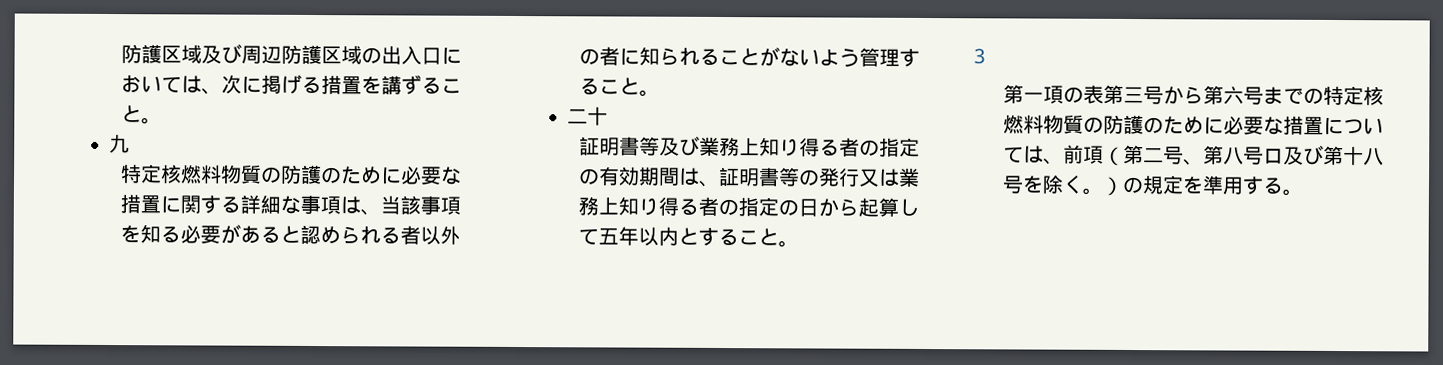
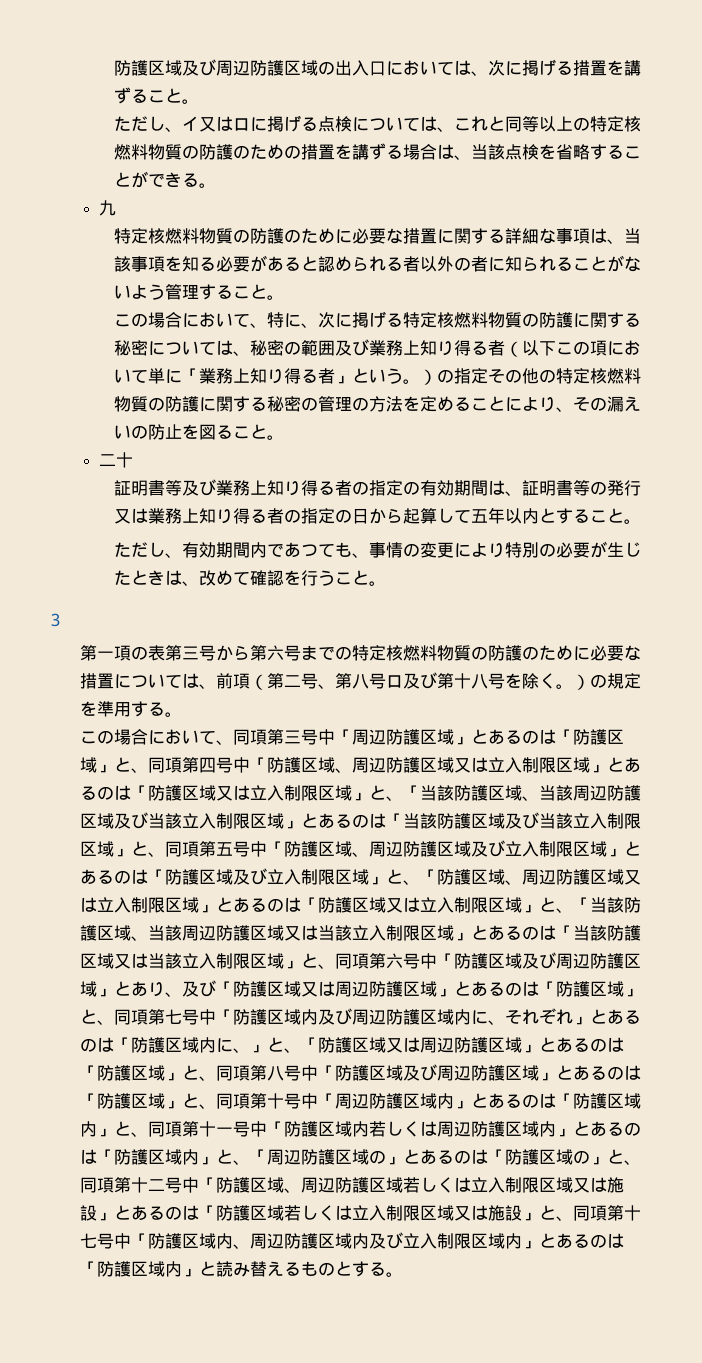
+ ただし、イ又はロに掲げる点検については、これと同等以上の特定核燃料物質の防護のための措置を講ずる場合は、当該点検を省略することができる。
+ この場合において、特に、次に掲げる特定核燃料物質の防護に関する秘密については、秘密の範囲及び業務上知り得る者（以下この項において単に「業務上知り得る者」という。）の指定その他の特定核燃料物質の防護に関する秘密の管理の方法を定めることにより、その漏えいの防止を図ること。
+ ただし、有効期間内であつても、事情の変更により特別の必要が生じたときは、改めて確認を行うこと。
+ この場合において、同項第三号中「周辺防護区域」とあるのは「防護区域」と、同項第四号中「防護区域、周辺防護区域又は立入制限区域」とあるのは「防護区域又は立入制限区域」と、「当該防護区域、当該周辺防護区域及び当該立入制限区域」とあるのは「当該防護区域及び当該立入制限区域」と、同項第五号中「防護区域、周辺防護区域及び立入制限区域」とあるのは「防護区域及び立入制限区域」と、「防護区域、周辺防護区域又は立入制限区域」とあるのは「防護区域又は立入制限区域」と、「当該防護区域、当該周辺防護区域又は当該立入制限区域」とあるのは「当該防護区域又は当該立入制限区域」と、同項第六号中「防護区域及び周辺防護区域」とあり、及び「防護区域又は周辺防護区域」とあるのは「防護区域」と、同項第七号中「防護区域内及び周辺防護区域内に、それぞれ」とあるのは「防護区域内に、」と、「防護区域又は周辺防護区域」とあるのは「防護区域」と、同項第八号中「防護区域及び周辺防護区域」とあるのは「防護区域」と、同項第十号中「周辺防護区域内」とあるのは「防護区域内」と、同項第十一号中「防護区域内若しくは周辺防護区域内」とあるのは「防護区域内」と、「周辺防護区域の」とあるのは「防護区域の」と、同項第十二号中「防護区域、周辺防護区域若しくは立入制限区域又は施設」とあるのは「防護区域若しくは立入制限区域又は施設」と、同項第十七号中「防護区域内、周辺防護区域内及び立入制限区域内」とあるのは「防護区域内」と読み替えるものとする。

